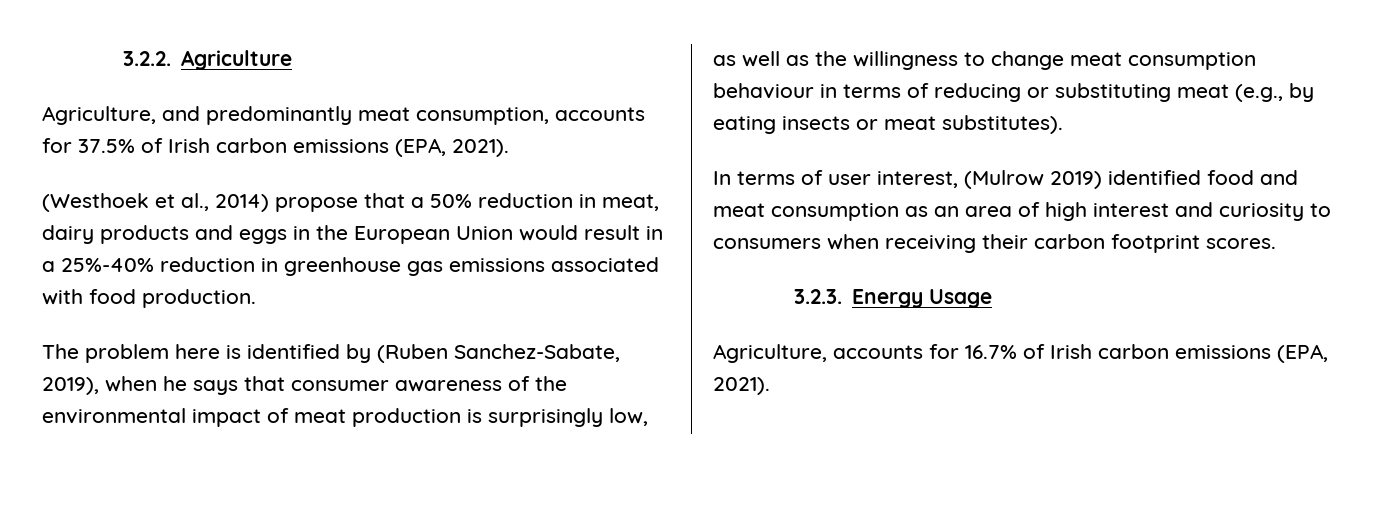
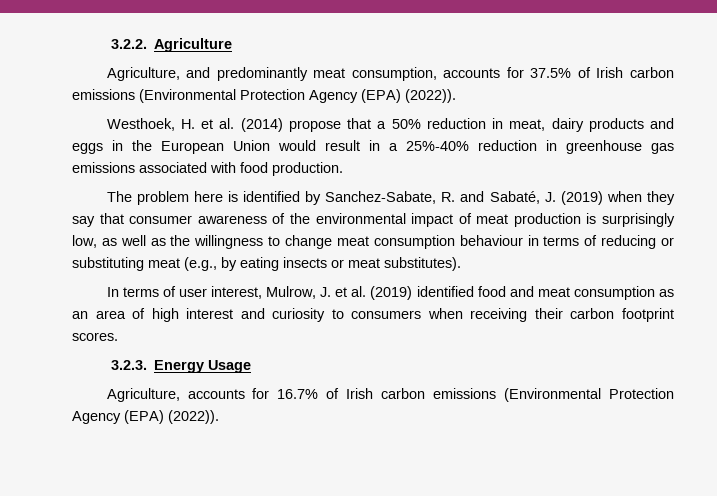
- Agriculture, and predominantly meat consumption, accounts for 37.5% of Irish carbon emissions (EPA, 2021).
- (Westhoek et al., 2014) propose that a 50% reduction in meat, dairy products and eggs in the European Union would result in a 25%-40% reduction in greenhouse gas emissions associated with food production.
+ Agriculture, and predominantly meat consumption, accounts for 37.5% of Irish carbon emissions (Environmental Protection Agency (EPA) (2022)).
+ Westhoek, H. et al. (2014) propose that a 50% reduction in meat, dairy products and eggs in the European Union would result in a 25%-40% reduction in greenhouse gas emissions associated with food production.
- The problem here is identified by (Ruben Sanchez-Sabate, 2019), when he says that consumer awareness of the environmental impact of meat production is surprisingly low, as well as the willingness to change meat consumption behaviour in terms of reducing or substituting meat (e.g., by eating insects or meat substitutes).
+ The problem here is identified by Sanchez-Sabate, R. and Sabaté, J. (2019) when they say that consumer awareness of the environmental impact of meat production is surprisingly low, as well as the willingness to change meat consumption behaviour in terms of reducing or substituting meat (e.g., by eating insects or meat substitutes).
- In terms of user interest, (Mulrow 2019) identified food and meat consumption as an area of high interest and curiosity to consumers when receiving their carbon footprint scores.
+ In terms of user interest, Mulrow, J. et al. (2019) identified food and meat consumption as an area of high interest and curiosity to consumers when receiving their carbon footprint scores.
- Agriculture, accounts for 16.7% of Irish carbon emissions (EPA, 2021).
+ Agriculture, accounts for 16.7% of Irish carbon emissions (Environmental Protection Agency (EPA) (2022)).

